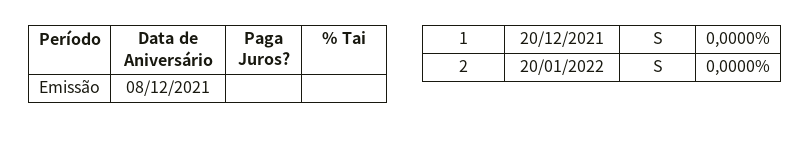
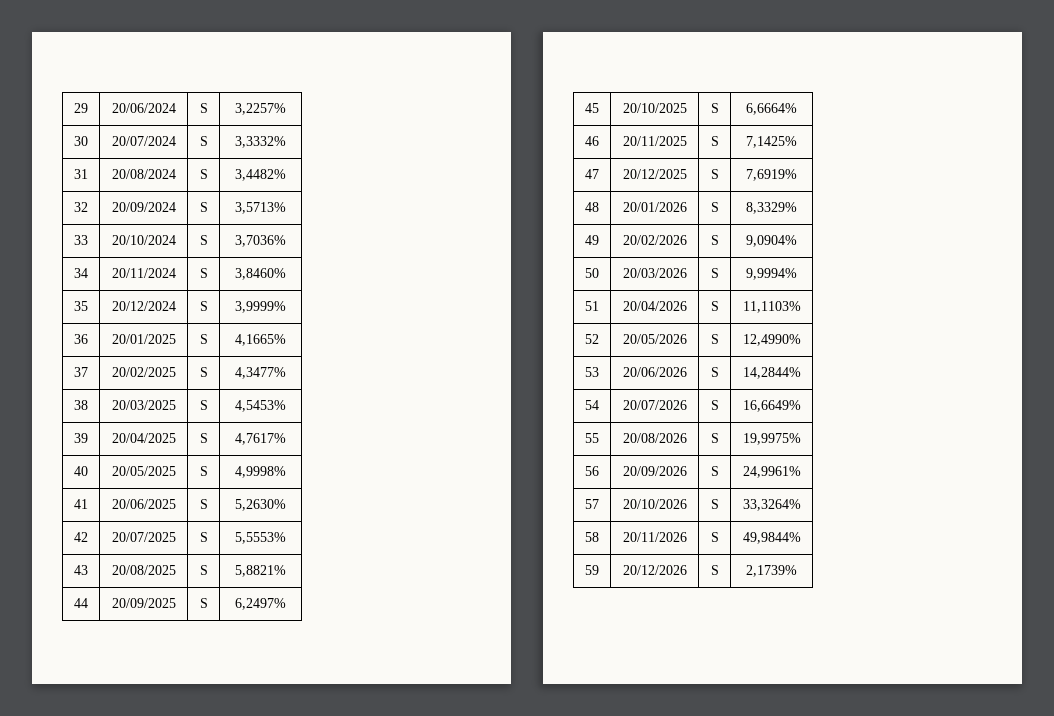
- Período | Data de Aniversário | Paga Juros? | % Tai
- Emissão | 08/12/2021 | |
- 1 | 20/12/2021 | S | 0,0000%
- 2 | 20/01/2022 | S | 0,0000%
+ 29 | 20/06/2024 | S | 3,2257%
+ 30 | 20/07/2024 | S | 3,3332%
+ 31 | 20/08/2024 | S | 3,4482%
+ 32 | 20/09/2024 | S | 3,5713%
+ 33 | 20/10/2024 | S | 3,7036%
+ 34 | 20/11/2024 | S | 3,8460%
+ 35 | 20/12/2024 | S | 3,9999%
+ 36 | 20/01/2025 | S | 4,1665%
+ 37 | 20/02/2025 | S | 4,3477%
+ 38 | 20/03/2025 | S | 4,5453%
+ 39 | 20/04/2025 | S | 4,7617%
+ 40 | 20/05/2025 | S | 4,9998%
+ 41 | 20/06/2025 | S | 5,2630%
+ 42 | 20/07/2025 | S | 5,5553%
+ 43 | 20/08/2025 | S | 5,8821%
+ 44 | 20/09/2025 | S | 6,2497%
+ 45 | 20/10/2025 | S | 6,6664%
+ 46 | 20/11/2025 | S | 7,1425%
+ 47 | 20/12/2025 | S | 7,6919%
+ 48 | 20/01/2026 | S | 8,3329%
+ 49 | 20/02/2026 | S | 9,0904%
+ 50 | 20/03/2026 | S | 9,9994%
+ 51 | 20/04/2026 | S | 11,1103%
+ 52 | 20/05/2026 | S | 12,4990%
+ 53 | 20/06/2026 | S | 14,2844%
+ 54 | 20/07/2026 | S | 16,6649%
+ 55 | 20/08/2026 | S | 19,9975%
+ 56 | 20/09/2026 | S | 24,9961%
+ 57 | 20/10/2026 | S | 33,3264%
+ 58 | 20/11/2026 | S | 49,9844%
+ 59 | 20/12/2026 | S | 2,1739%

